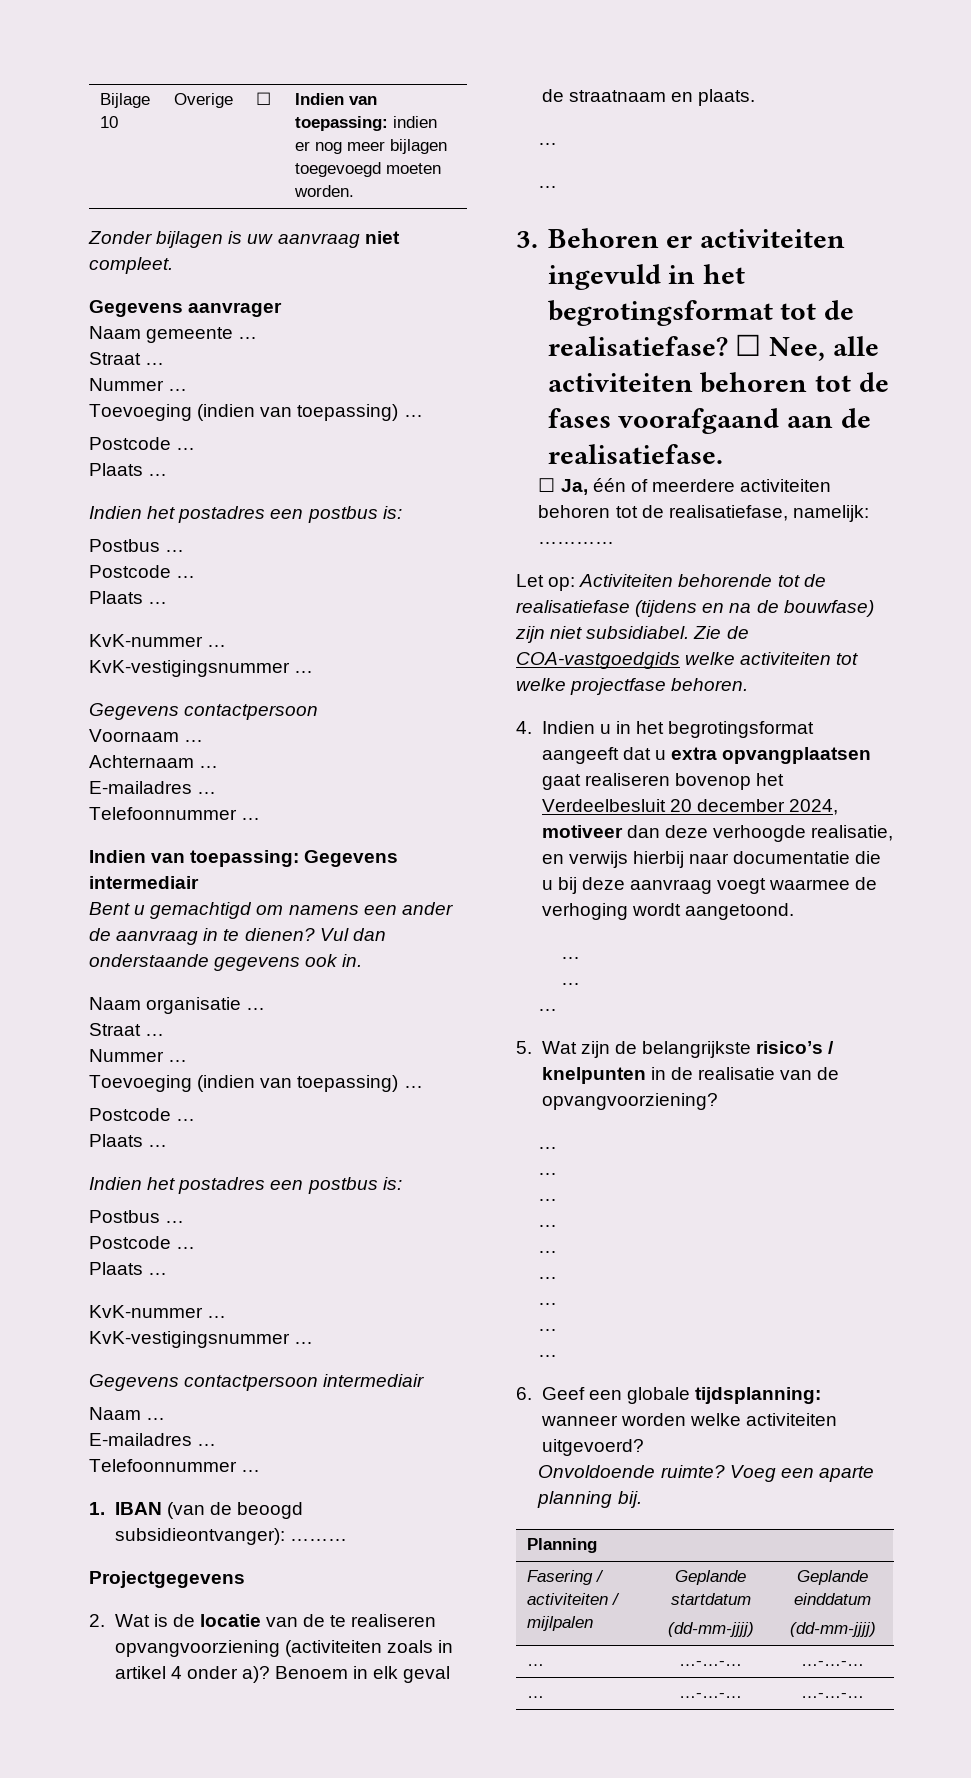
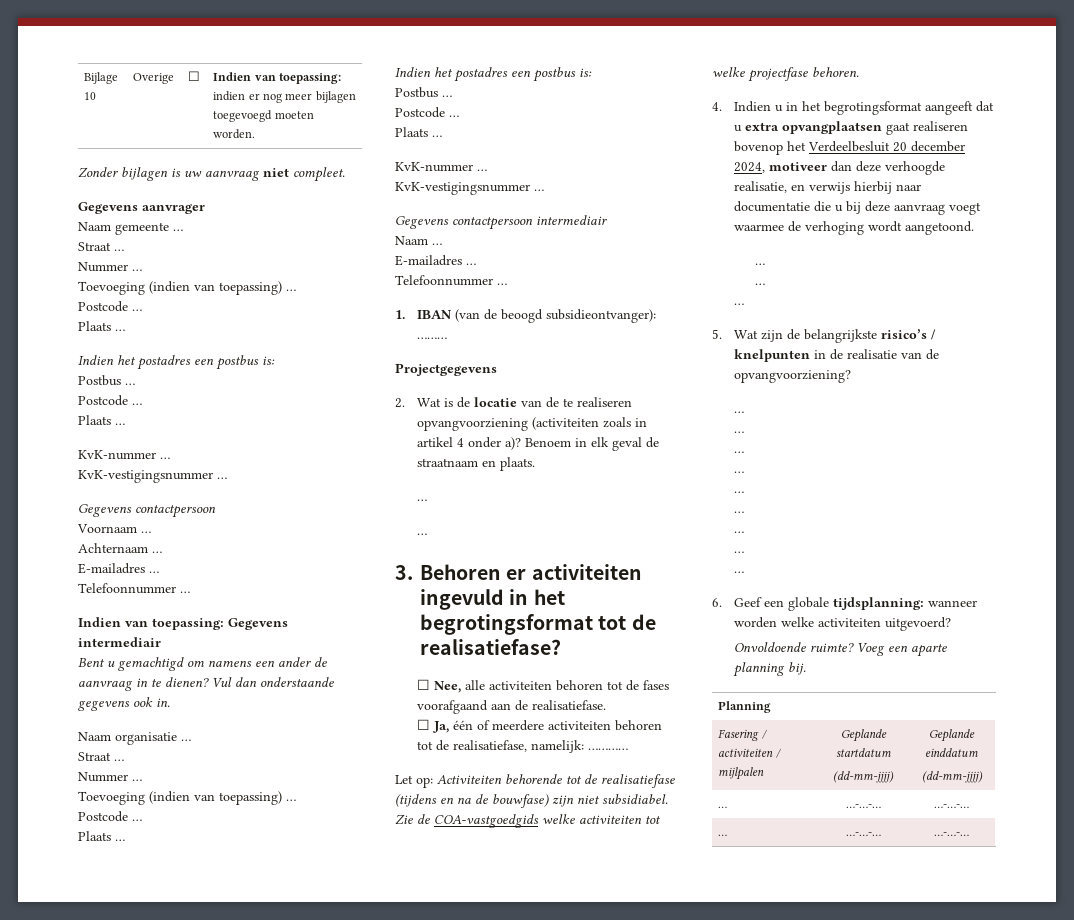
- 3. Behoren er activiteiten ingevuld in het begrotingsformat tot de realisatiefase? ☐ Nee, alle activiteiten behoren tot de fases voorafgaand aan de realisatiefase.
+ 3. Behoren er activiteiten ingevuld in het begrotingsformat tot de realisatiefase?
+ ☐ Nee, alle activiteiten behoren tot de fases voorafgaand aan de realisatiefase.

